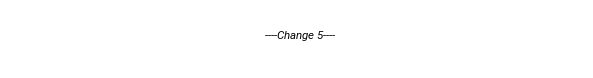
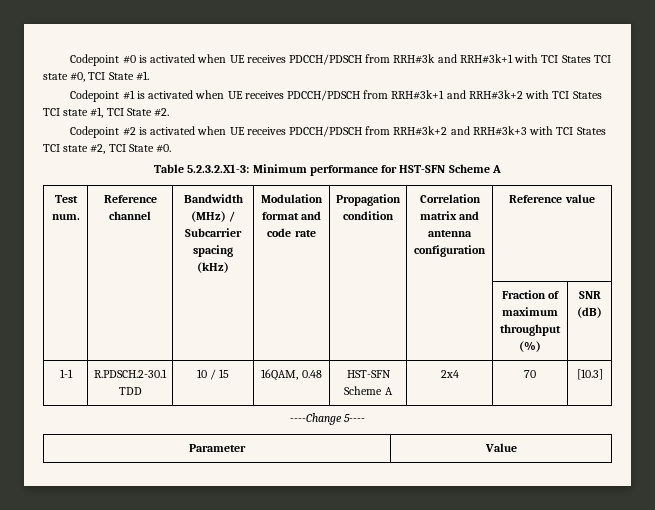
+ Codepoint #0 is activated when UE receives PDCCH/PDSCH from RRH#3k and RRH#3k+1 with TCI States TCI state #0, TCI State #1.
+ Codepoint #1 is activated when UE receives PDCCH/PDSCH from RRH#3k+1 and RRH#3k+2 with TCI States TCI state #1, TCI State #2.
+ Codepoint #2 is activated when UE receives PDCCH/PDSCH from RRH#3k+2 and RRH#3k+3 with TCI States TCI state #2, TCI State #0.
+ Table 5.2.3.2.X1-3: Minimum performance for HST-SFN Scheme A
+ Test num. | Reference channel | Bandwidth (MHz) / Subcarrier spacing (kHz) | Modulation format and code rate | Propagation condition | Correlation matrix and antenna configuration | Reference value
+ | | | | | | Fraction of maximum throughput (%) | SNR (dB)
+ 1-1 | R.PDSCH.2-30.1 TDD | 10 / 15 | 16QAM, 0.48 | HST-SFN Scheme A | 2x4 | 70 | [10.3]
+ Parameter | Value

